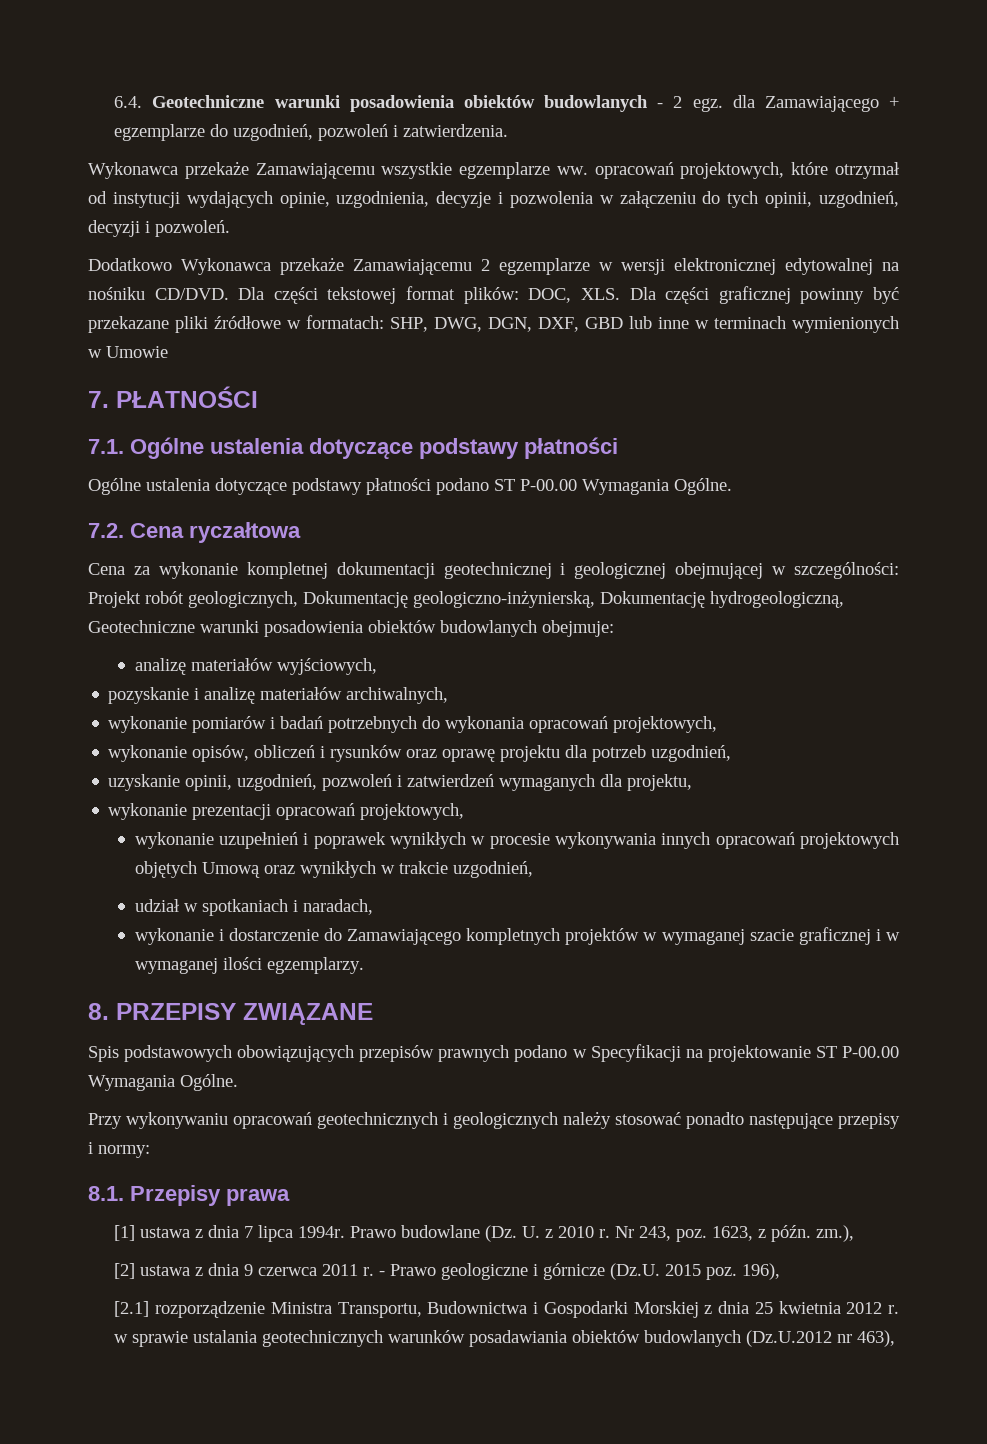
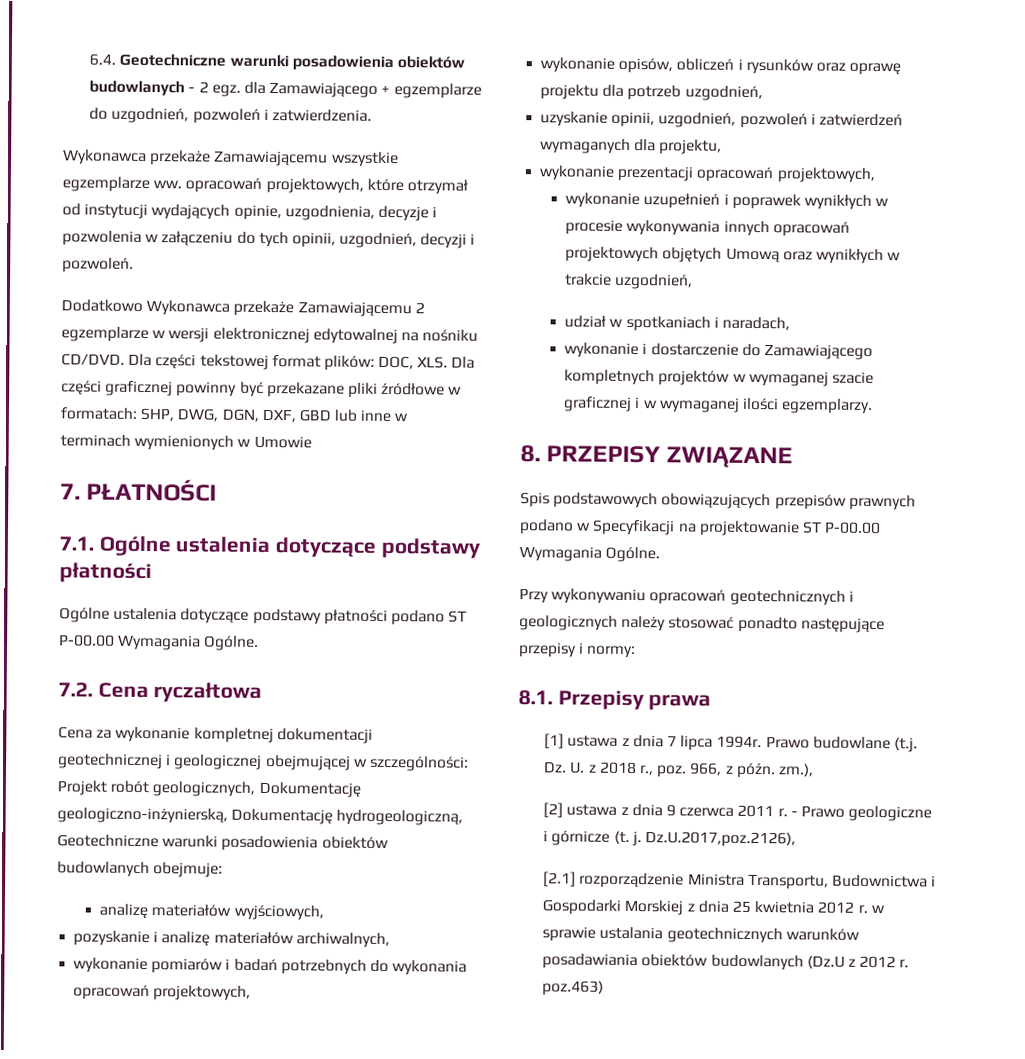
- Prawo budowlane (Dz. U. z 2010 r. Nr 243, poz. 1623, z późn. zm.),
+ Prawo budowlane (t.j. Dz. U. z 2018 r., poz. 966, z późn. zm.),
- - Prawo geologiczne i górnicze (Dz.U. 2015 poz. 196),
+ - Prawo geologiczne i górnicze (t. j. Dz.U.2017,poz.2126),
- [2.1] rozporządzenie Ministra Transportu, Budownictwa i Gospodarki Morskiej z dnia 25 kwietnia 2012 r. w sprawie ustalania geotechnicznych warunków posadawiania obiektów budowlanych (Dz.U.2012 nr 463),
+ [2.1] rozporządzenie Ministra Transportu, Budownictwa i Gospodarki Morskiej z dnia 25 kwietnia 2012 r. w sprawie ustalania geotechnicznych warunków posadawiania obiektów budowlanych (Dz.U z 2012 r. poz.463)

